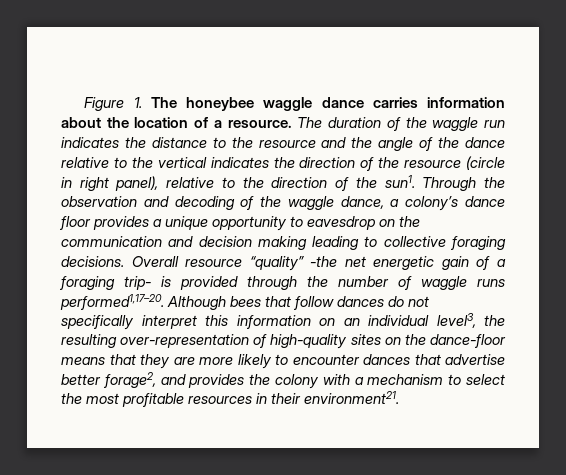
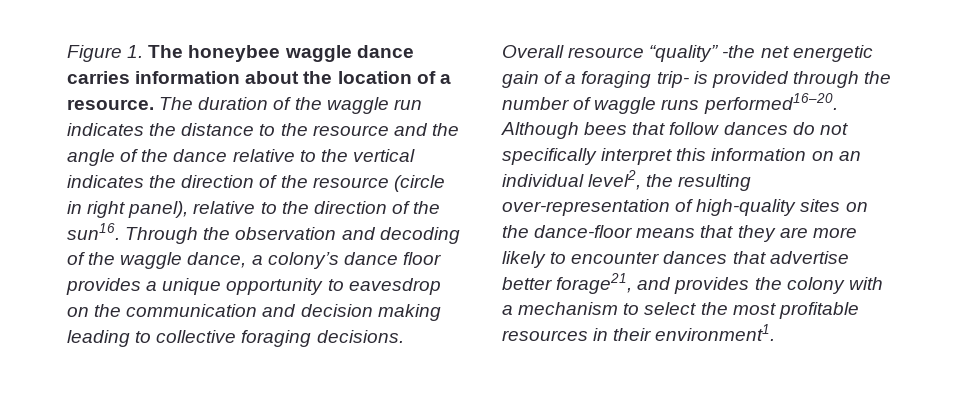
- The duration of the waggle run indicates the distance to the resource and the angle of the dance relative to the vertical indicates the direction of the resource (circle in right panel), relative to the direction of the sun1.
+ The duration of the waggle run indicates the distance to the resource and the angle of the dance relative to the vertical indicates the direction of the resource (circle in right panel), relative to the direction of the sun16.
- Overall resource “quality” -the net energetic gain of a foraging trip- is provided through the number of waggle runs performed1,17–20.
+ Overall resource “quality” -the net energetic gain of a foraging trip- is provided through the number of waggle runs performed16–20.
- Although bees that follow dances do not specifically interpret this information on an individual level3, the resulting over-representation of high-quality sites on the dance-floor means that they are more likely to encounter dances that advertise better forage2, and provides the colony with a mechanism to select the most profitable resources in their environment21.
+ Although bees that follow dances do not specifically interpret this information on an individual level2, the resulting over-representation of high-quality sites on the dance-floor means that they are more likely to encounter dances that advertise better forage21, and provides the colony with a mechanism to select the most profitable resources in their environment1.

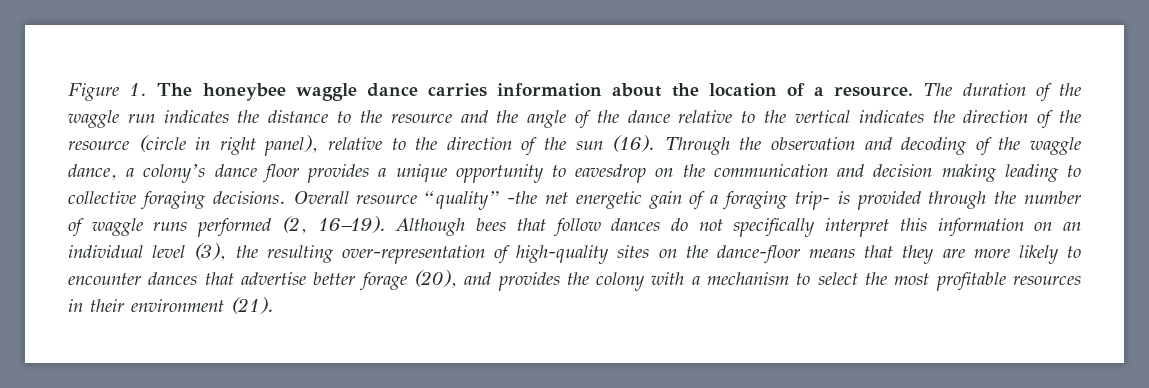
- The duration of the waggle run indicates the distance to the resource and the angle of the dance relative to the vertical indicates the direction of the resource (circle in right panel), relative to the direction of the sun16.
+ The duration of the waggle run indicates the distance to the resource and the angle of the dance relative to the vertical indicates the direction of the resource (circle in right panel), relative to the direction of the sun (16).
- Overall resource “quality” -the net energetic gain of a foraging trip- is provided through the number of waggle runs performed16–20.
+ Overall resource “quality” -the net energetic gain of a foraging trip- is provided through the number of waggle runs performed (2, 16–19).
- Although bees that follow dances do not specifically interpret this information on an individual level2, the resulting over-representation of high-quality sites on the dance-floor means that they are more likely to encounter dances that advertise better forage21, and provides the colony with a mechanism to select the most profitable resources in their environment1.
+ Although bees that follow dances do not specifically interpret this information on an individual level (3), the resulting over-representation of high-quality sites on the dance-floor means that they are more likely to encounter dances that advertise better forage (20), and provides the colony with a mechanism to select the most profitable resources in their environment (21).

